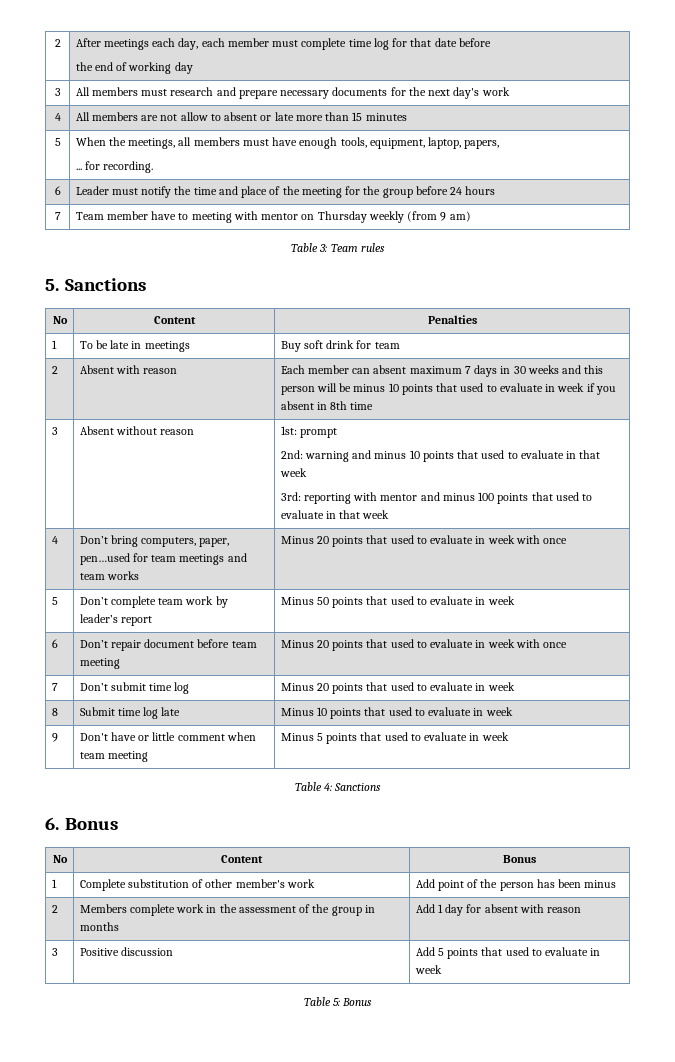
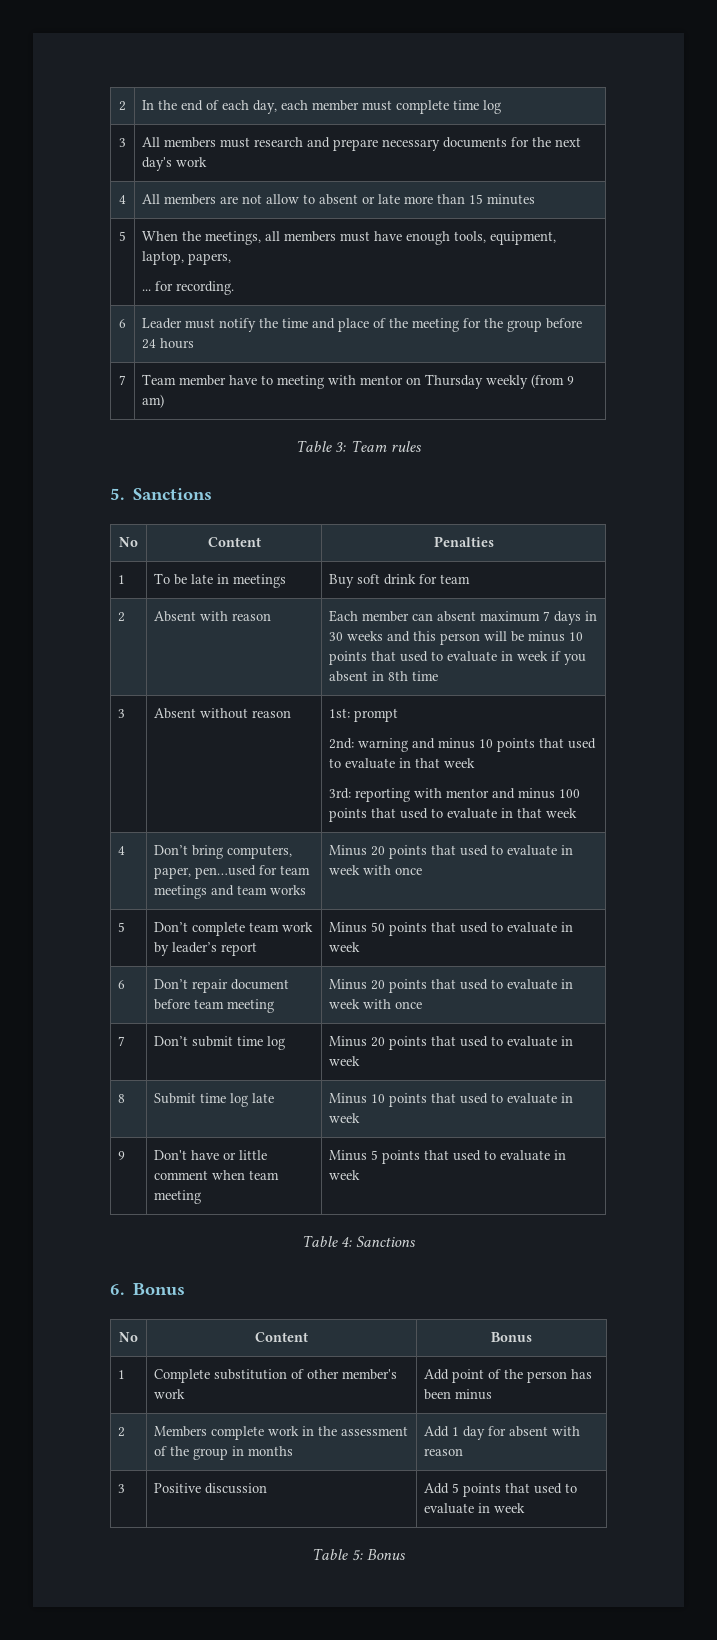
- 2 | After meetings each day, each member must complete time log for that date before
- the end of working day
+ 2 | In the end of each day, each member must complete time log

